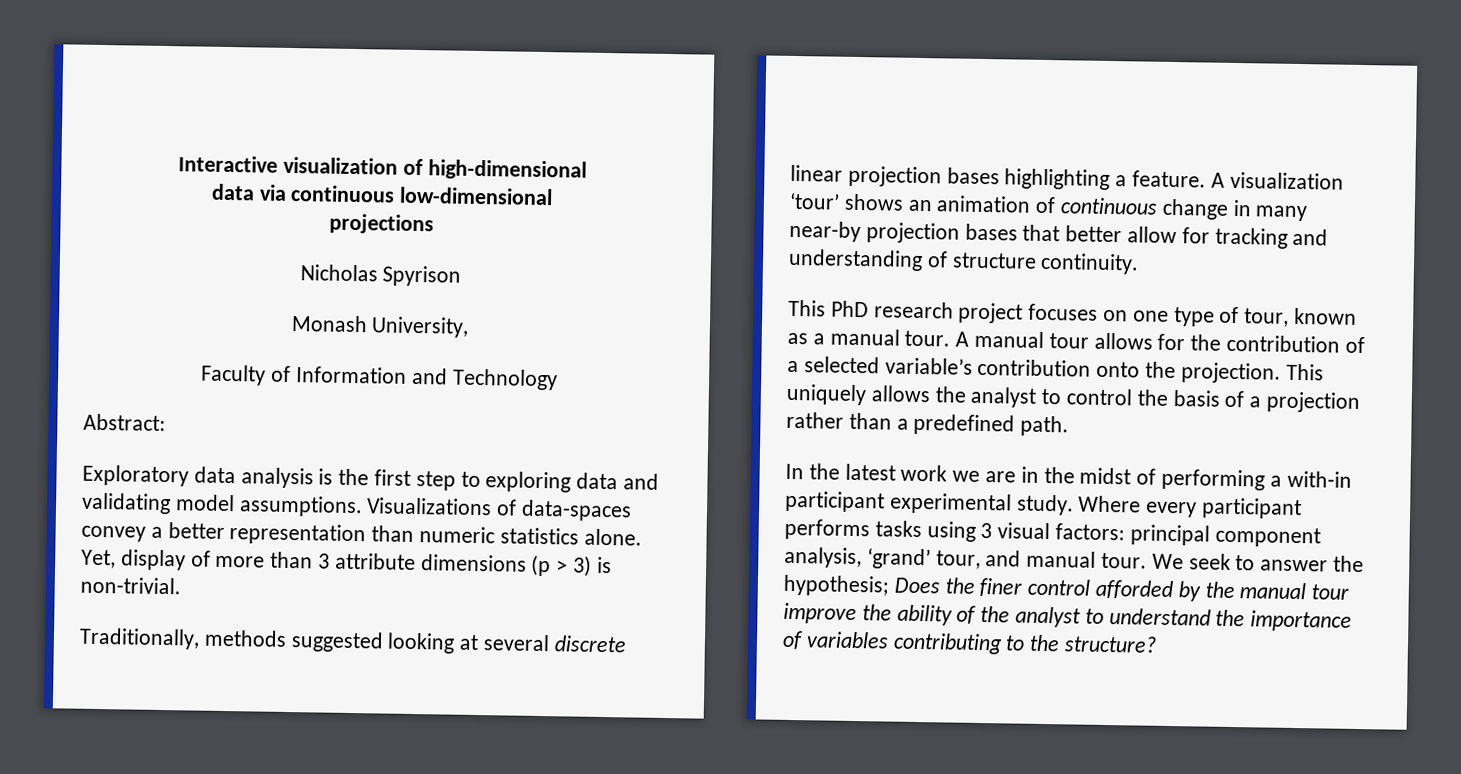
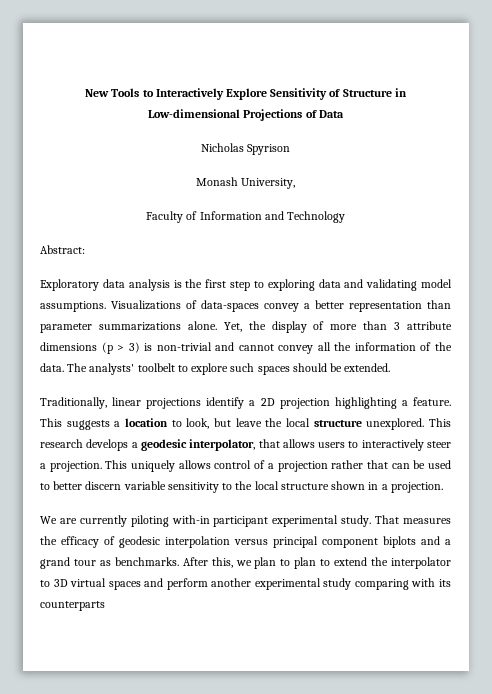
- Interactive visualization of high-dimensional
- data via continuous low-dimensional
- projections
+ New Tools to Interactively Explore Sensitivity of Structure in Low-dimensional Projections of Data
- Visualizations of data-spaces convey a better representation than numeric statistics alone.
+ Visualizations of data-spaces convey a better representation than parameter summarizations alone.
- Yet, display of more than 3 attribute dimensions (p > 3) is non-trivial.
- Traditionally, methods suggested looking at several discrete linear projection bases highlighting a feature. A visualization ‘tour’ shows an animation of continuous change in many near-by projection bases that better allow for tracking and understanding of structure continuity.
- This PhD research project focuses on one type of tour, known as a manual tour. A manual tour allows for the contribution of a selected variable’s contribution onto the projection. This uniquely allows the analyst to control the basis of a projection rather than a predefined path.
- In the latest work we are in the midst of performing a with-in participant experimental study. Where every participant performs tasks using 3 visual factors: principal component analysis, ‘grand’ tour, and manual tour. We seek to answer the hypothesis; Does the finer control afforded by the manual tour improve the ability of the analyst to understand the importance of variables contributing to the structure?
+ Yet, the display of more than 3 attribute dimensions (p > 3) is non-trivial and cannot convey all the information of the data. The analysts' toolbelt to explore such spaces should be extended.
+ Traditionally, linear projections identify a 2D projection highlighting a feature. This suggests a location to look, but leave the local structure unexplored. This research develops a geodesic interpolator, that allows users to interactively steer a projection. This uniquely allows control of a projection rather that can be used to better discern variable sensitivity to the local structure shown in a projection.
+ We are currently piloting with-in participant experimental study. That measures the efficacy of geodesic interpolation versus principal component biplots and a grand tour as benchmarks. After this, we plan to plan to extend the interpolator to 3D virtual spaces and perform another experimental study comparing with its counterparts

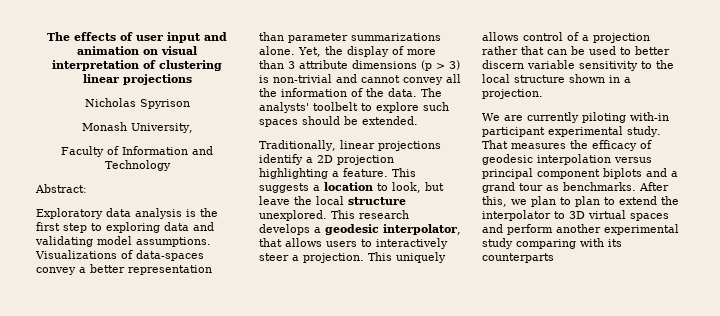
- New Tools to Interactively Explore Sensitivity of Structure in Low-dimensional Projections of Data
+ The effects of user input and animation on visual interpretation of clustering linear projections

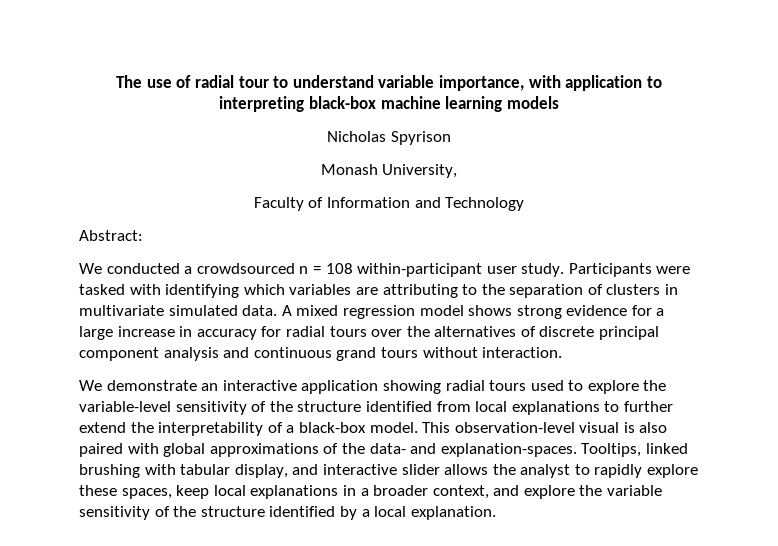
- The effects of user input and animation on visual interpretation of clustering linear projections
+ The use of radial tour to understand variable importance, with application to interpreting black-box machine learning models
- Exploratory data analysis is the first step to exploring data and validating model assumptions. Visualizations of data-spaces convey a better representation than parameter summarizations alone. Yet, the display of more than 3 attribute dimensions (p > 3) is non-trivial and cannot convey all the information of the data. The analysts' toolbelt to explore such spaces should be extended.
- Traditionally, linear projections identify a 2D projection highlighting a feature. This suggests a location to look, but leave the local structure unexplored. This research develops a geodesic interpolator, that allows users to interactively steer a projection. This uniquely allows control of a projection rather that can be used to better discern variable sensitivity to the local structure shown in a projection.
- We are currently piloting with-in participant experimental study. That measures the efficacy of geodesic interpolation versus principal component biplots and a grand tour as benchmarks. After this, we plan to plan to extend the interpolator to 3D virtual spaces and perform another experimental study comparing with its counterparts
+ We conducted a crowdsourced n = 108 within-participant user study. Participants were tasked with identifying which variables are attributing to the separation of clusters in multivariate simulated data. A mixed regression model shows strong evidence for a large increase in accuracy for radial tours over the alternatives of discrete principal component analysis and continuous grand tours without interaction.
+ We demonstrate an interactive application showing radial tours used to explore the variable-level sensitivity of the structure identified from local explanations to further extend the interpretability of a black-box model. This observation-level visual is also paired with global approximations of the data- and explanation-spaces. Tooltips, linked brushing with tabular display, and interactive slider allows the analyst to rapidly explore these spaces, keep local explanations in a broader context, and explore the variable sensitivity of the structure identified by a local explanation.

